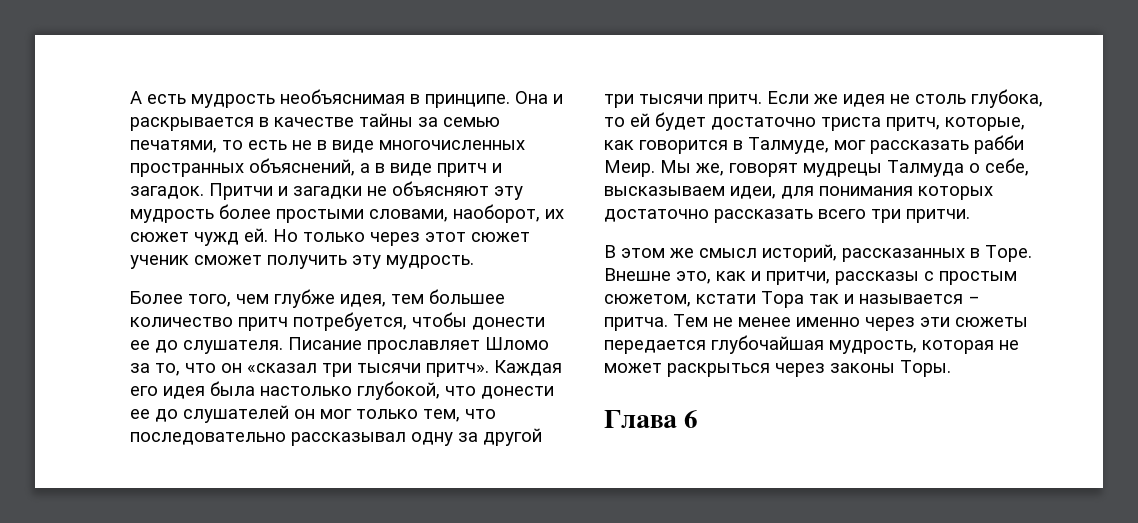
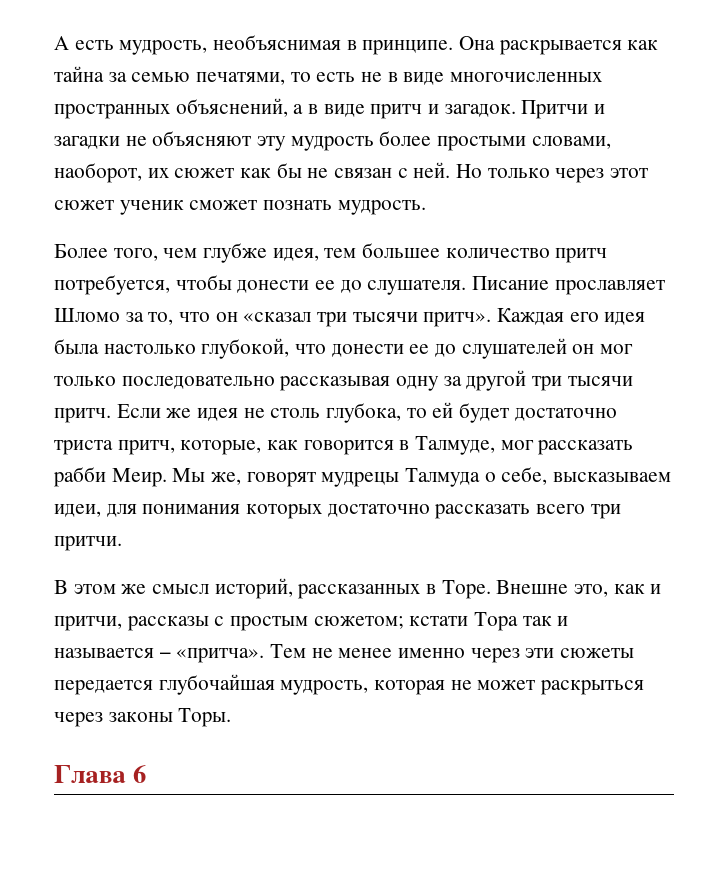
- А есть мудрость необъяснимая в принципе.
+ А есть мудрость, необъяснимая в принципе.
- Она и раскрывается в качестве тайны за семью печатями, то есть не в виде многочисленных пространных объяснений, а в виде притч и загадок.
+ Она раскрывается как тайна за семью печатями, то есть не в виде многочисленных пространных объяснений, а в виде притч и загадок.
- Притчи и загадки не объясняют эту мудрость более простыми словами, наоборот, их сюжет чужд ей.
+ Притчи и загадки не объясняют эту мудрость более простыми словами, наоборот, их сюжет как бы не связан с ней.
- Но только через этот сюжет ученик сможет получить эту мудрость.
+ Но только через этот сюжет ученик сможет познать мудрость.
- Каждая его идея была настолько глубокой, что донести ее до слушателей он мог только тем, что последовательно рассказывал одну за другой три тысячи притч.
+ Каждая его идея была настолько глубокой, что донести ее до слушателей он мог только последовательно рассказывая одну за другой три тысячи притч.
- Внешне это, как и притчи, рассказы с простым сюжетом, кстати Тора так и называется ‒ притча.
+ Внешне это, как и притчи, рассказы с простым сюжетом; кстати Тора так и называется ‒ «притча».

